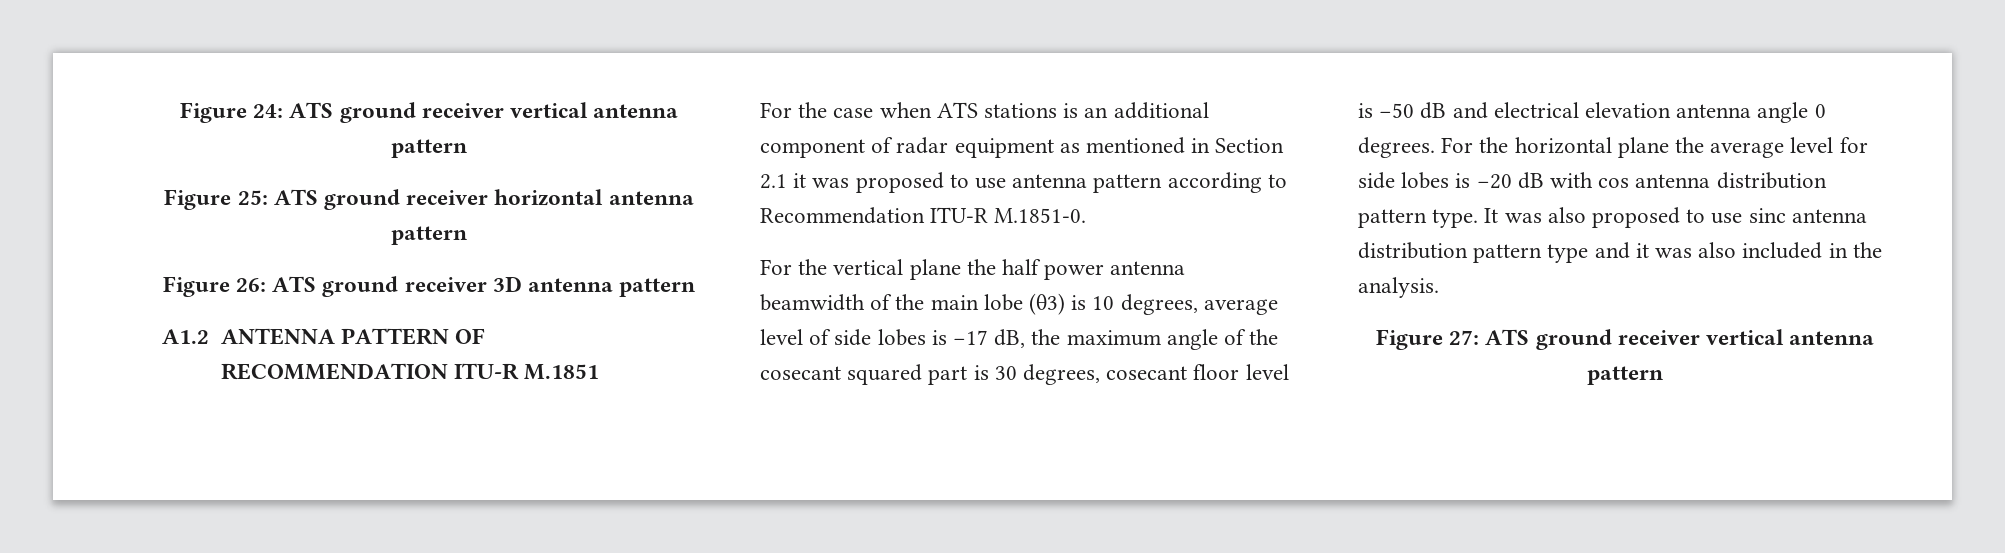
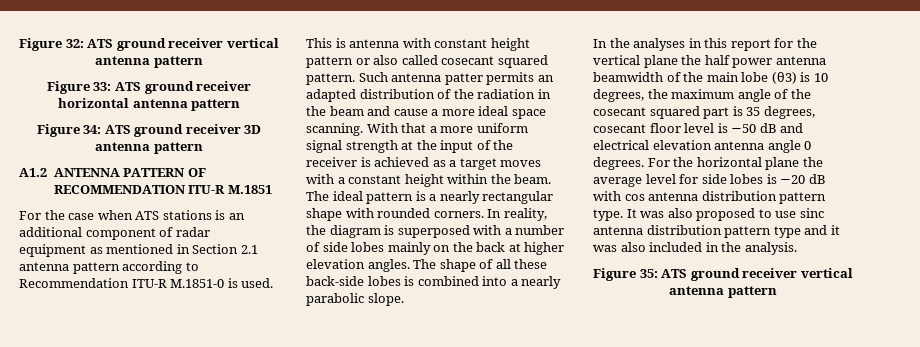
- Figure 24: ATS ground receiver vertical antenna pattern
+ Figure 32: ATS ground receiver vertical antenna pattern
- Figure 25: ATS ground receiver horizontal antenna pattern
+ Figure 33: ATS ground receiver horizontal antenna pattern
- Figure 26: ATS ground receiver 3D antenna pattern
+ Figure 34: ATS ground receiver 3D antenna pattern
- For the case when ATS stations is an additional component of radar equipment as mentioned in Section 2.1 it was proposed to use antenna pattern according to Recommendation ITU-R M.1851-0.
- For the vertical plane the half power antenna beamwidth of the main lobe (θ3) is 10 degrees, average level of side lobes is −17 dB, the maximum angle of the cosecant squared part is 30 degrees, cosecant floor level is −50 dB and electrical elevation antenna angle 0 degrees.
+ For the case when ATS stations is an additional component of radar equipment as mentioned in Section 2.1 antenna pattern according to Recommendation ITU-R M.1851-0 is used. This is antenna with constant height pattern or also called cosecant squared pattern. Such antenna patter permits an adapted distribution of the radiation in the beam and cause a more ideal space scanning. With that a more uniform signal strength at the input of the receiver is achieved as a target moves with a constant height within the beam. The ideal pattern is a nearly rectangular shape with rounded corners. In reality, the diagram is superposed with a number of side lobes mainly on the back at higher elevation angles. The shape of all these back-side lobes is combined into a nearly parabolic slope.
+ In the analyses in this report for the vertical plane the half power antenna beamwidth of the main lobe (θ3) is 10 degrees, the maximum angle of the cosecant squared part is 35 degrees, cosecant floor level is −50 dB and electrical elevation antenna angle 0 degrees.
- Figure 27: ATS ground receiver vertical antenna pattern
+ Figure 35: ATS ground receiver vertical antenna pattern

